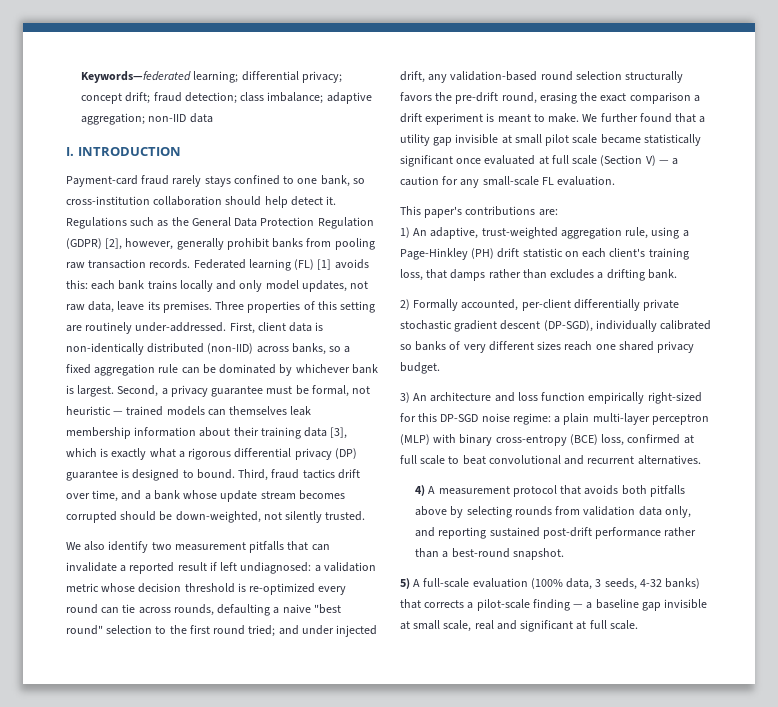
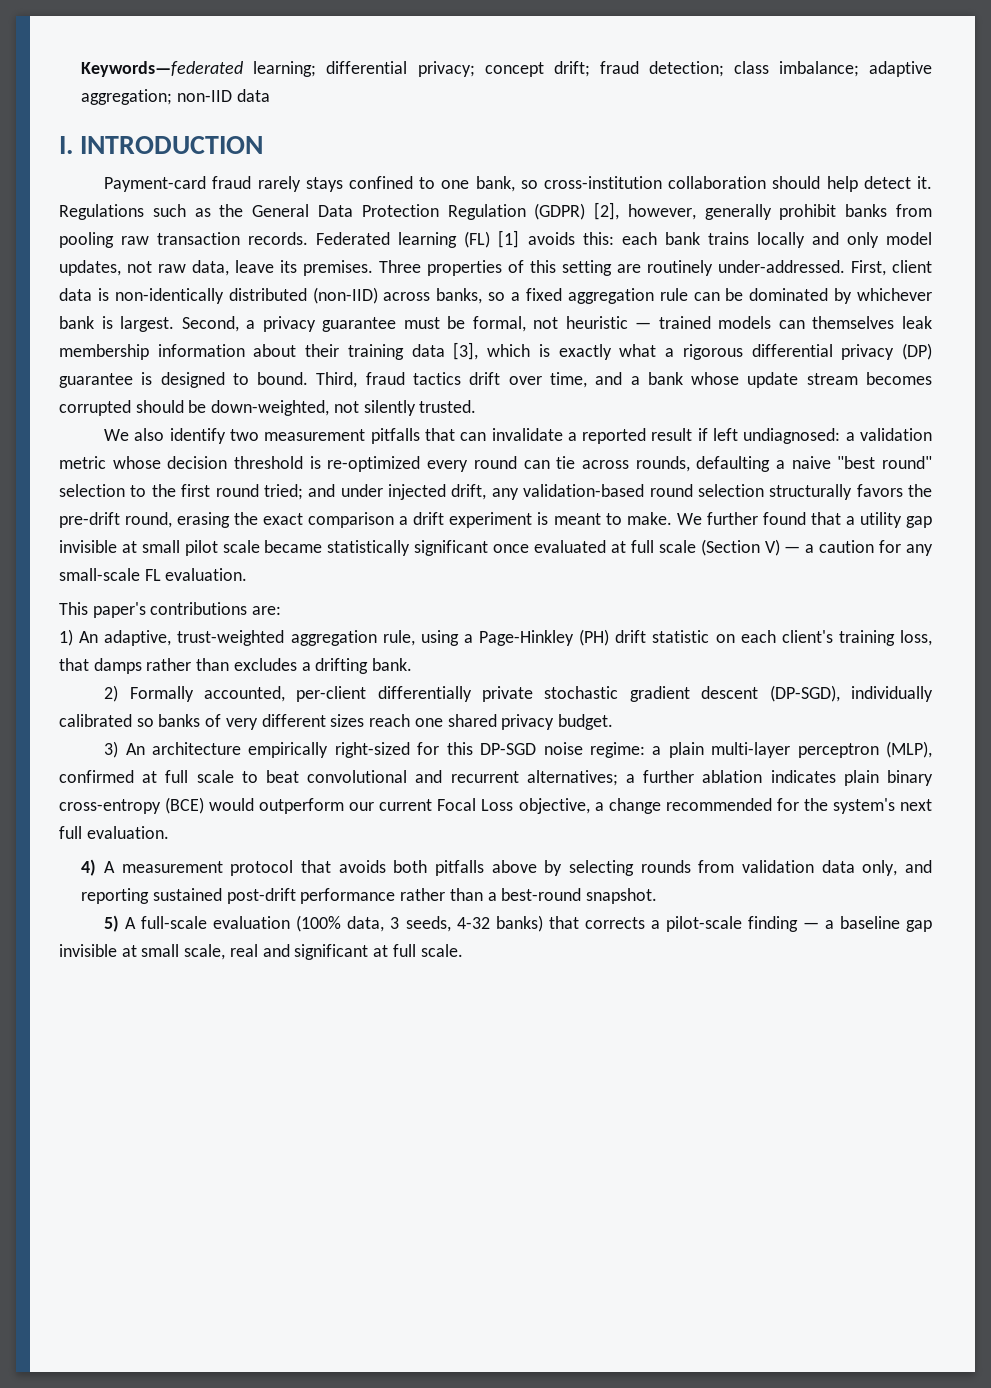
- 3) An architecture and loss function empirically right-sized for this DP-SGD noise regime: a plain multi-layer perceptron (MLP) with binary cross-entropy (BCE) loss, confirmed at full scale to beat convolutional and recurrent alternatives.
+ 3) An architecture empirically right-sized for this DP-SGD noise regime: a plain multi-layer perceptron (MLP), confirmed at full scale to beat convolutional and recurrent alternatives; a further ablation indicates plain binary cross-entropy (BCE) would outperform our current Focal Loss objective, a change recommended for the system's next full evaluation.

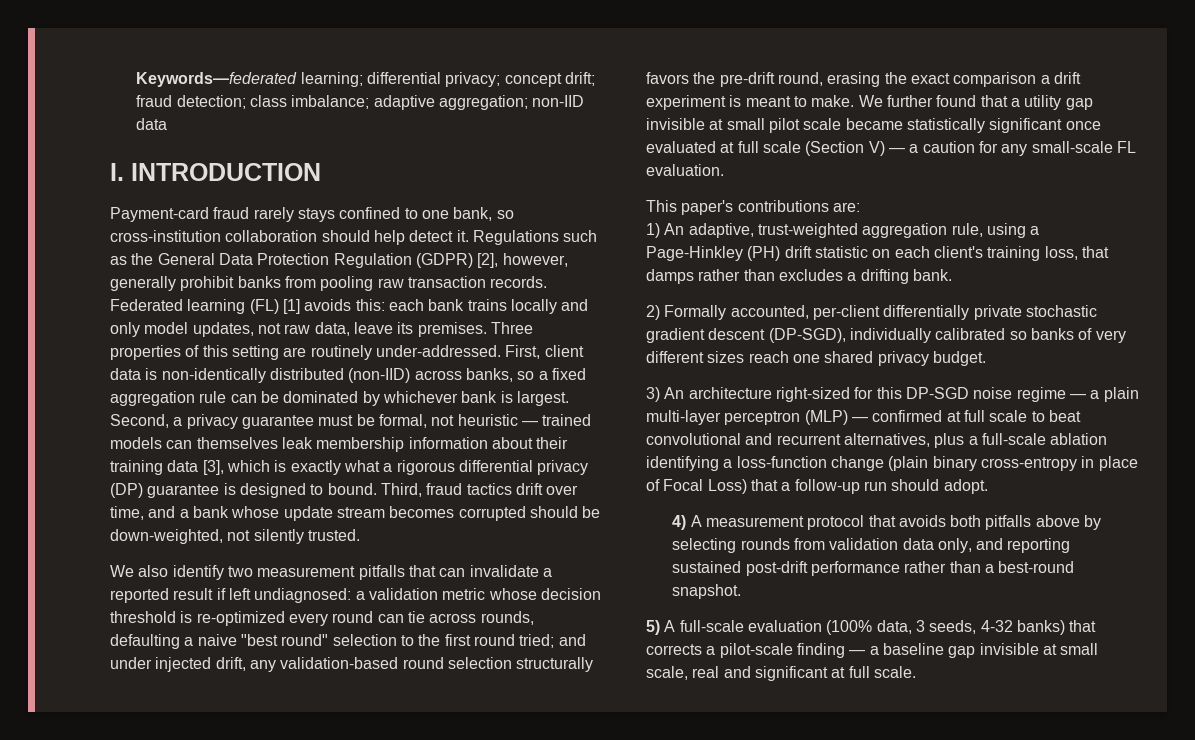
- 3) An architecture empirically right-sized for this DP-SGD noise regime: a plain multi-layer perceptron (MLP), confirmed at full scale to beat convolutional and recurrent alternatives; a further ablation indicates plain binary cross-entropy (BCE) would outperform our current Focal Loss objective, a change recommended for the system's next full evaluation.
+ 3) An architecture right-sized for this DP-SGD noise regime — a plain multi-layer perceptron (MLP) — confirmed at full scale to beat convolutional and recurrent alternatives, plus a full-scale ablation identifying a loss-function change (plain binary cross-entropy in place of Focal Loss) that a follow-up run should adopt.

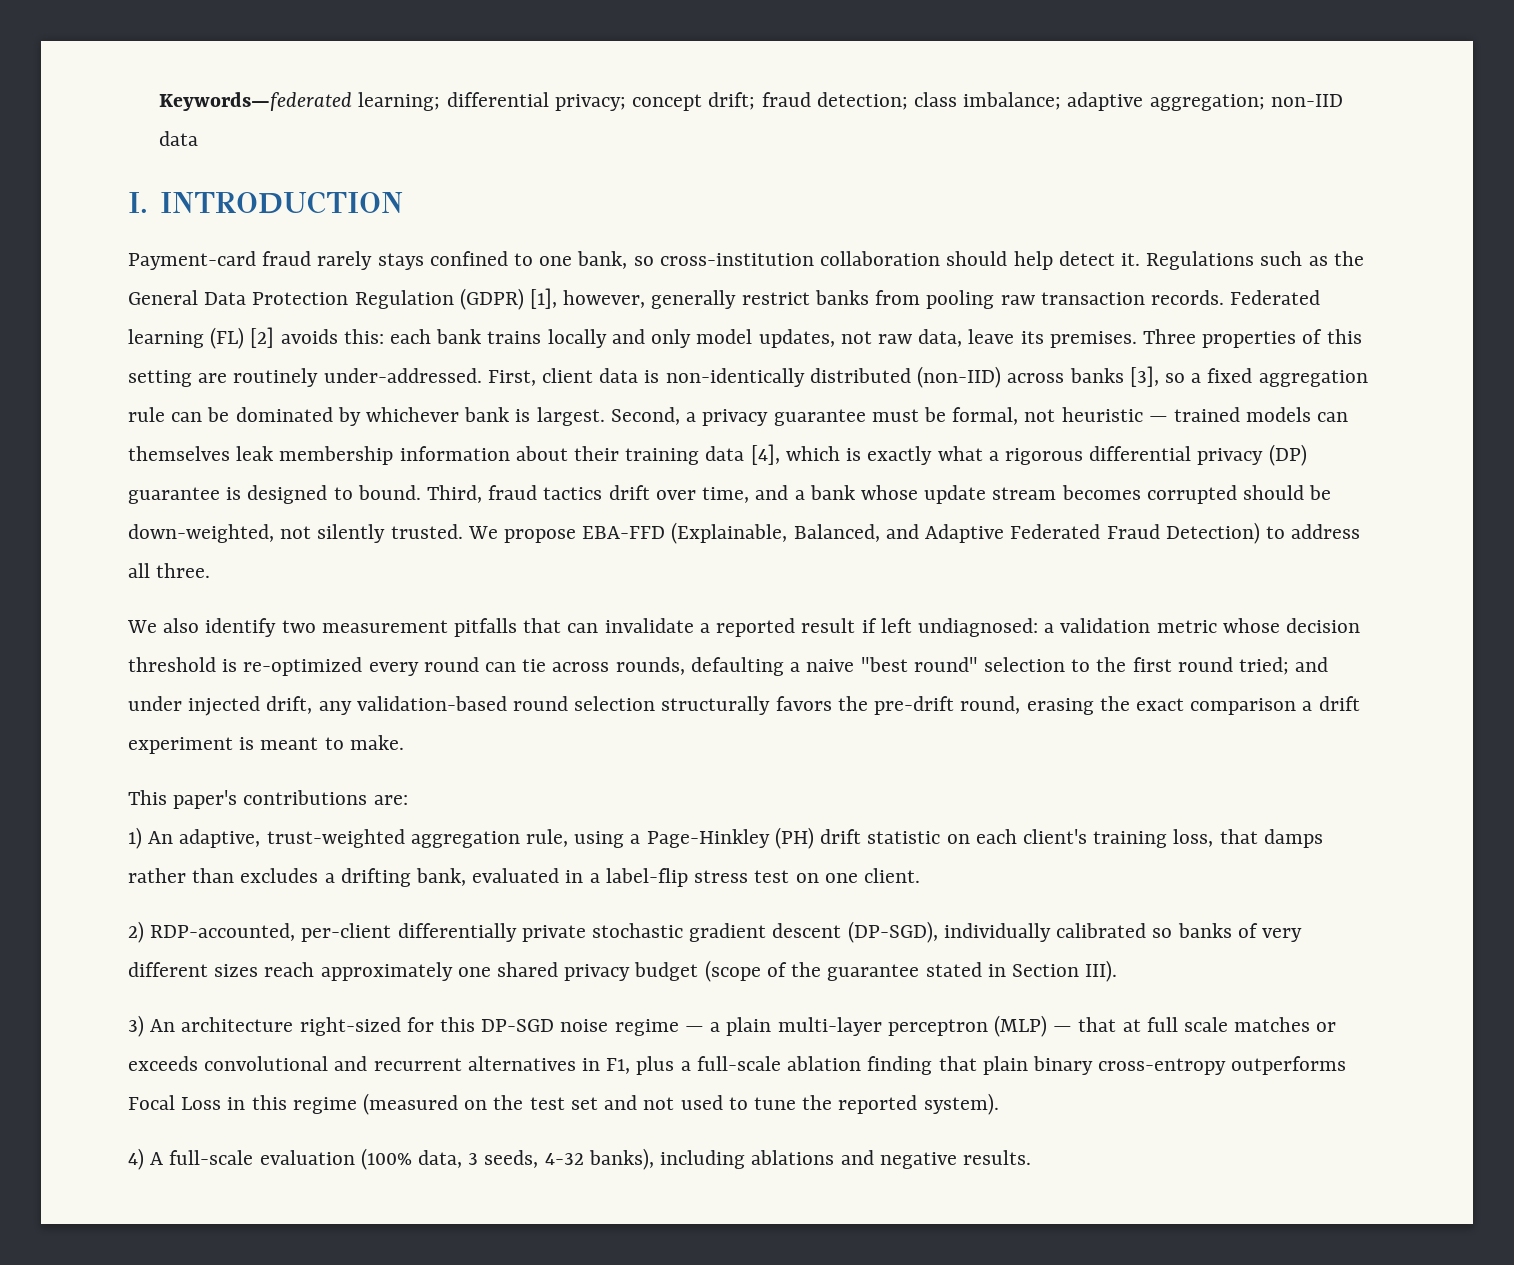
- Regulations such as the General Data Protection Regulation (GDPR) [2], however, generally prohibit banks from pooling raw transaction records.
+ Regulations such as the General Data Protection Regulation (GDPR) [1], however, generally restrict banks from pooling raw transaction records.
- Federated learning (FL) [1] avoids this: each bank trains locally and only model updates, not raw data, leave its premises.
+ Federated learning (FL) [2] avoids this: each bank trains locally and only model updates, not raw data, leave its premises.
- First, client data is non-identically distributed (non-IID) across banks, so a fixed aggregation rule can be dominated by whichever bank is largest.
+ First, client data is non-identically distributed (non-IID) across banks [3], so a fixed aggregation rule can be dominated by whichever bank is largest.
- Second, a privacy guarantee must be formal, not heuristic — trained models can themselves leak membership information about their training data [3], which is exactly what a rigorous differential privacy (DP) guarantee is designed to bound.
+ Second, a privacy guarantee must be formal, not heuristic — trained models can themselves leak membership information about their training data [4], which is exactly what a rigorous differential privacy (DP) guarantee is designed to bound.
+ We propose EBA-FFD (Explainable, Balanced, and Adaptive Federated Fraud Detection) to address all three.
- We further found that a utility gap invisible at small pilot scale became statistically significant once evaluated at full scale (Section V) — a caution for any small-scale FL evaluation.
- 1) An adaptive, trust-weighted aggregation rule, using a Page-Hinkley (PH) drift statistic on each client's training loss, that damps rather than excludes a drifting bank.
+ 1) An adaptive, trust-weighted aggregation rule, using a Page-Hinkley (PH) drift statistic on each client's training loss, that damps rather than excludes a drifting bank, evaluated in a label-flip stress test on one client.
- 2) Formally accounted, per-client differentially private stochastic gradient descent (DP-SGD), individually calibrated so banks of very different sizes reach one shared privacy budget.
+ 2) RDP-accounted, per-client differentially private stochastic gradient descent (DP-SGD), individually calibrated so banks of very different sizes reach approximately one shared privacy budget (scope of the guarantee stated in Section III).
- 3) An architecture right-sized for this DP-SGD noise regime — a plain multi-layer perceptron (MLP) — confirmed at full scale to beat convolutional and recurrent alternatives, plus a full-scale ablation identifying a loss-function change (plain binary cross-entropy in place of Focal Loss) that a follow-up run should adopt.
- 4) A measurement protocol that avoids both pitfalls above by selecting rounds from validation data only, and reporting sustained post-drift performance rather than a best-round snapshot.
- 5) A full-scale evaluation (100% data, 3 seeds, 4-32 banks) that corrects a pilot-scale finding — a baseline gap invisible at small scale, real and significant at full scale.
+ 3) An architecture right-sized for this DP-SGD noise regime — a plain multi-layer perceptron (MLP) — that at full scale matches or exceeds convolutional and recurrent alternatives in F1, plus a full-scale ablation finding that plain binary cross-entropy outperforms Focal Loss in this regime (measured on the test set and not used to tune the reported system).
+ 4) A full-scale evaluation (100% data, 3 seeds, 4-32 banks), including ablations and negative results.

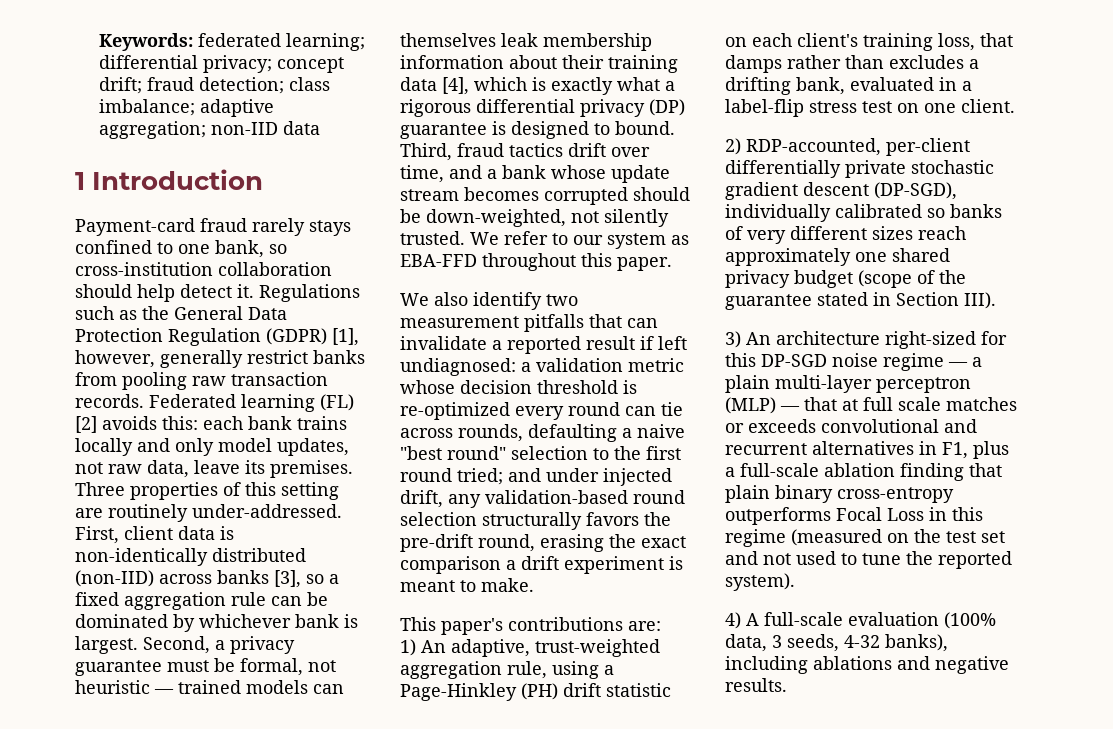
- Keywords—federated learning; differential privacy; concept drift; fraud detection; class imbalance; adaptive aggregation; non-IID data
+ Keywords: federated learning; differential privacy; concept drift; fraud detection; class imbalance; adaptive aggregation; non-IID data
- I. INTRODUCTION
+ 1 Introduction
- We propose EBA-FFD (Explainable, Balanced, and Adaptive Federated Fraud Detection) to address all three.
+ We refer to our system as EBA-FFD throughout this paper.

